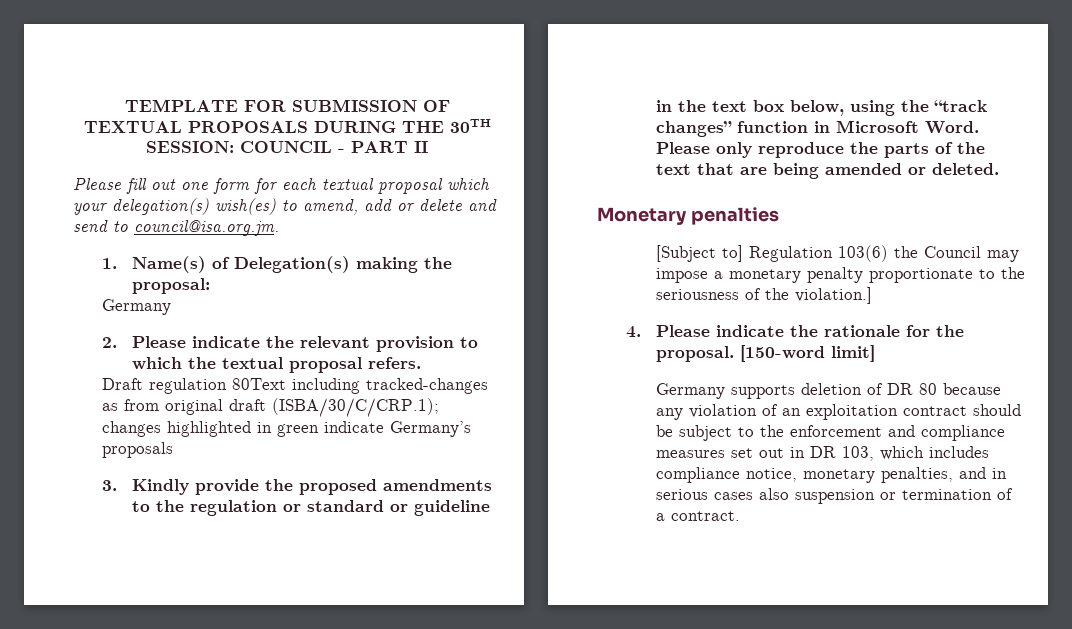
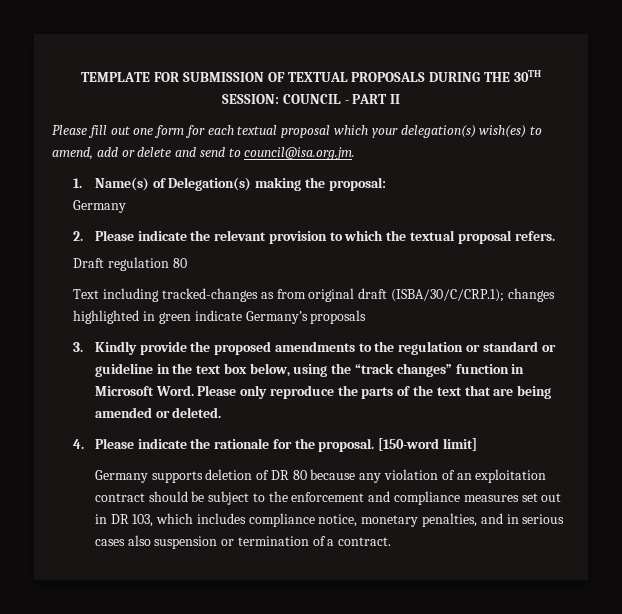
- Draft regulation 80Text including tracked-changes as from original draft (ISBA/30/C/CRP.1); changes highlighted in green indicate Germany’s proposals
+ Draft regulation 80
+ Text including tracked-changes as from original draft (ISBA/30/C/CRP.1); changes highlighted in green indicate Germany’s proposals
- Monetary penalties
- [Subject to] Regulation 103(6) the Council may impose a monetary penalty proportionate to the seriousness of the violation.]

